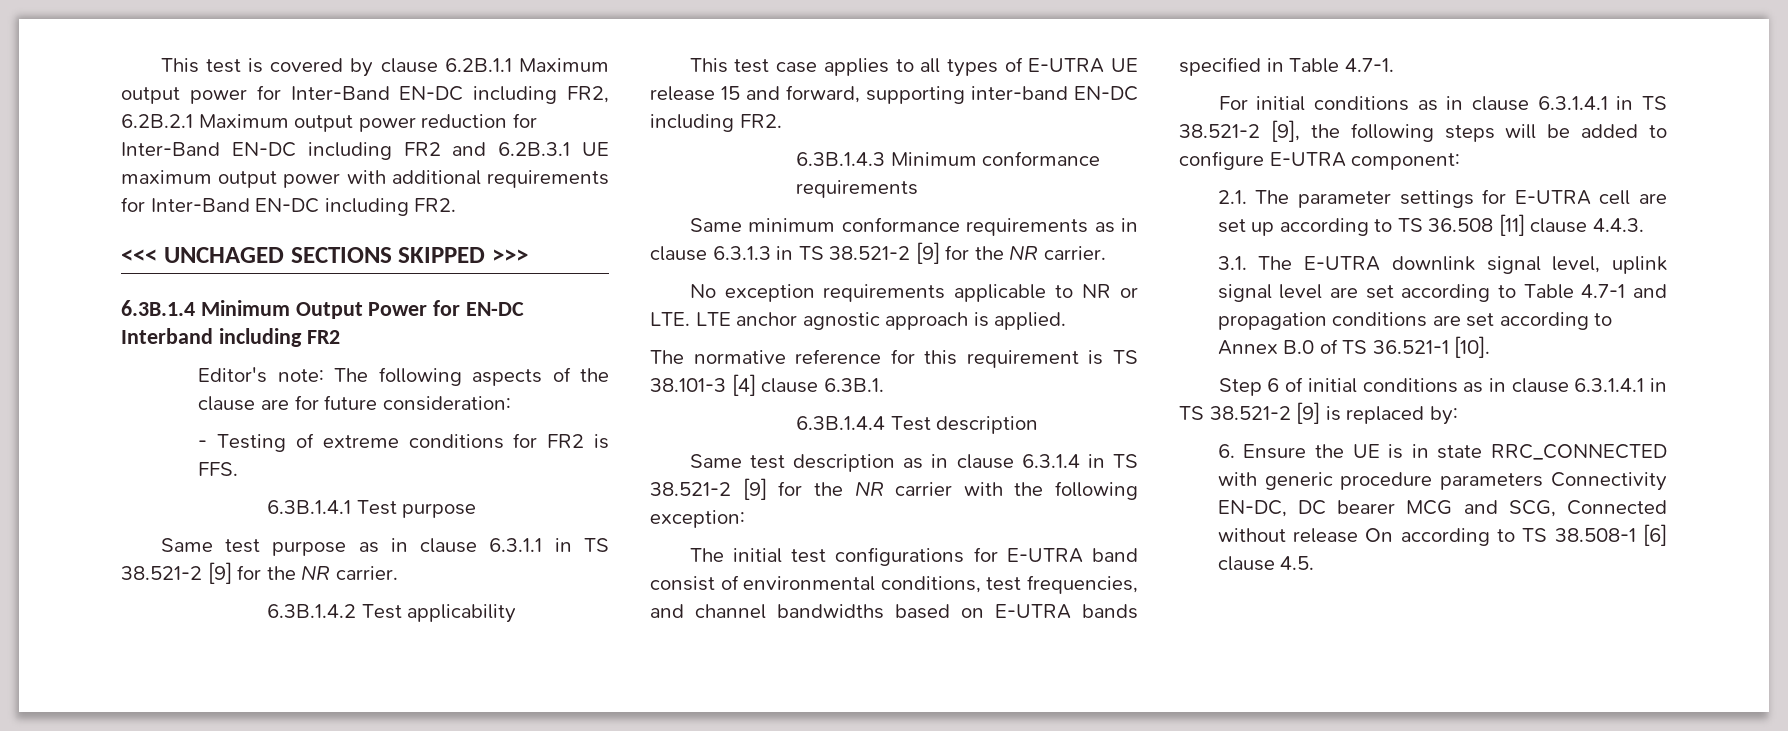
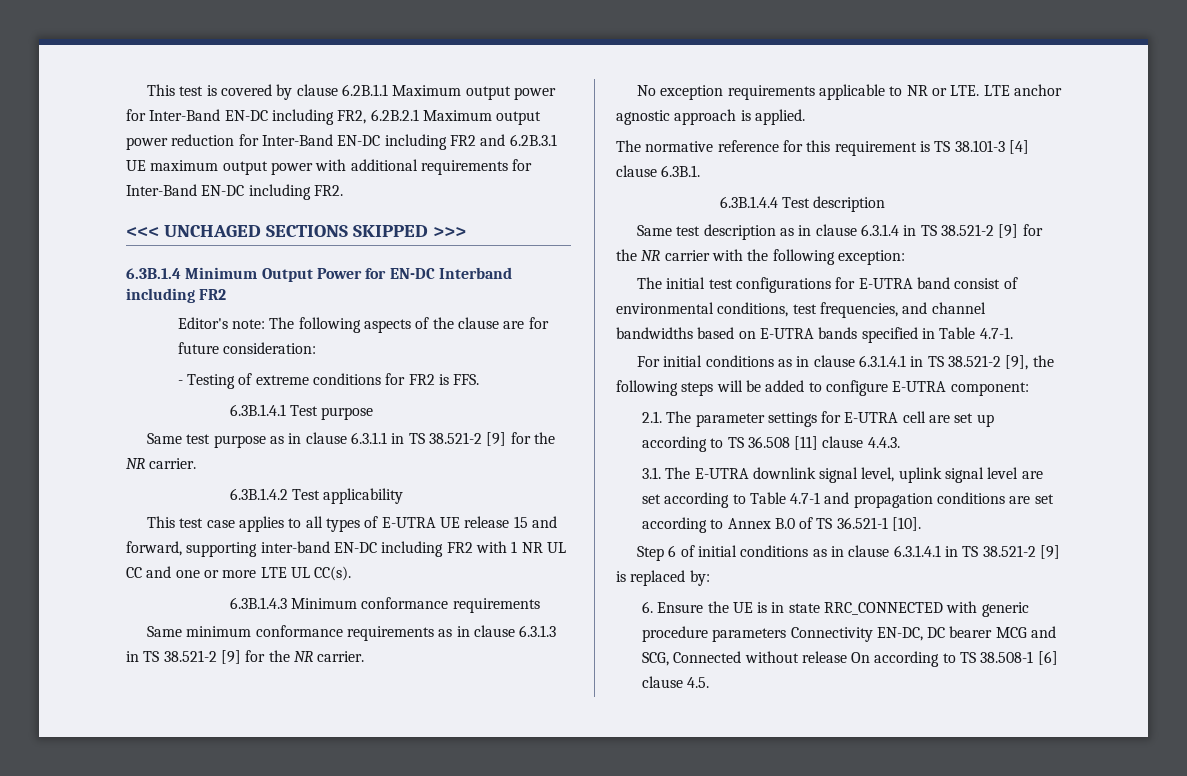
- This test case applies to all types of E-UTRA UE release 15 and forward, supporting inter-band EN-DC including FR2.
+ This test case applies to all types of E-UTRA UE release 15 and forward, supporting inter-band EN-DC including FR2 with 1 NR UL CC and one or more LTE UL CC(s).

